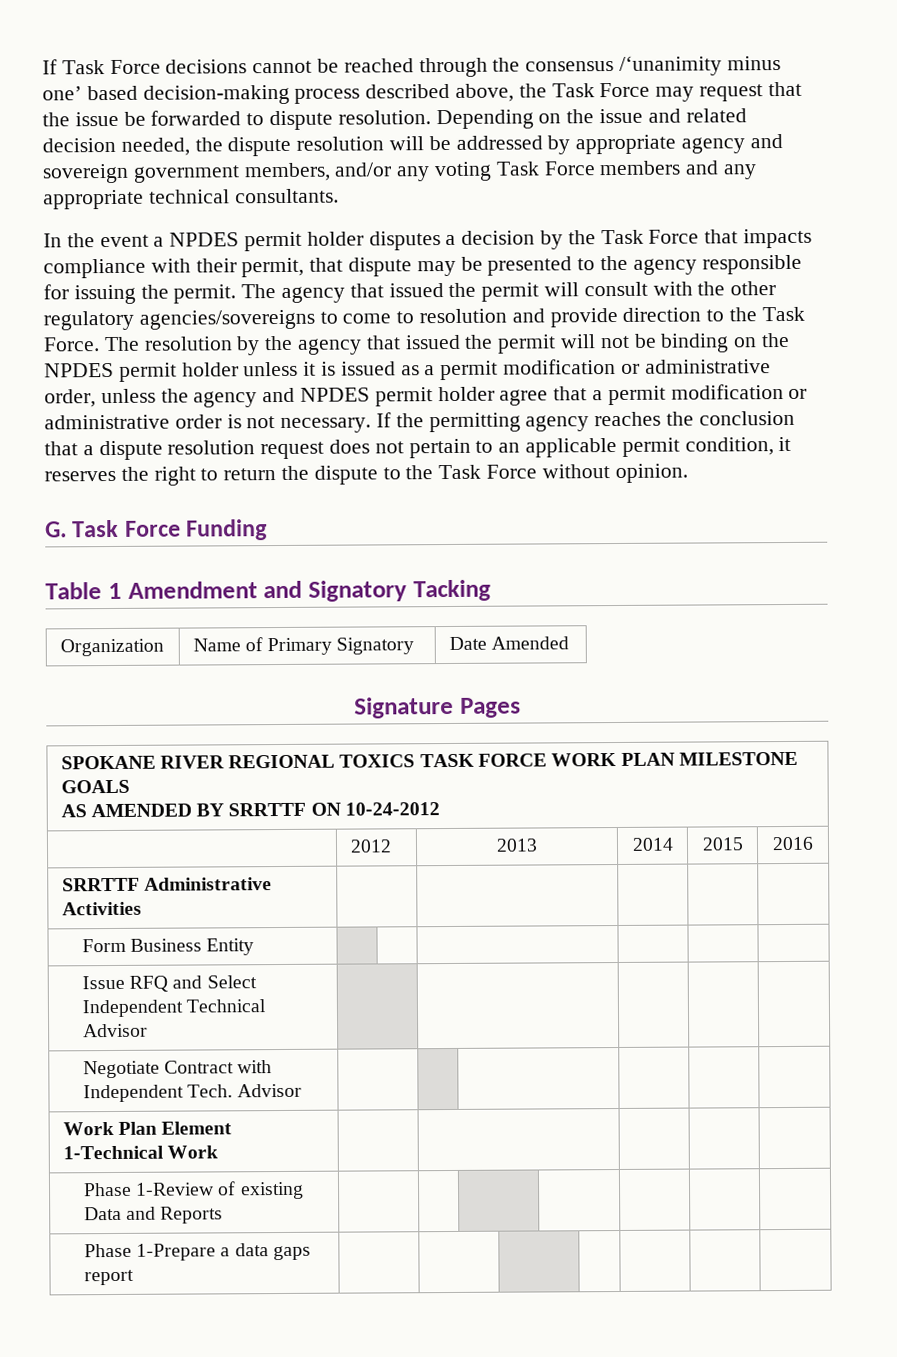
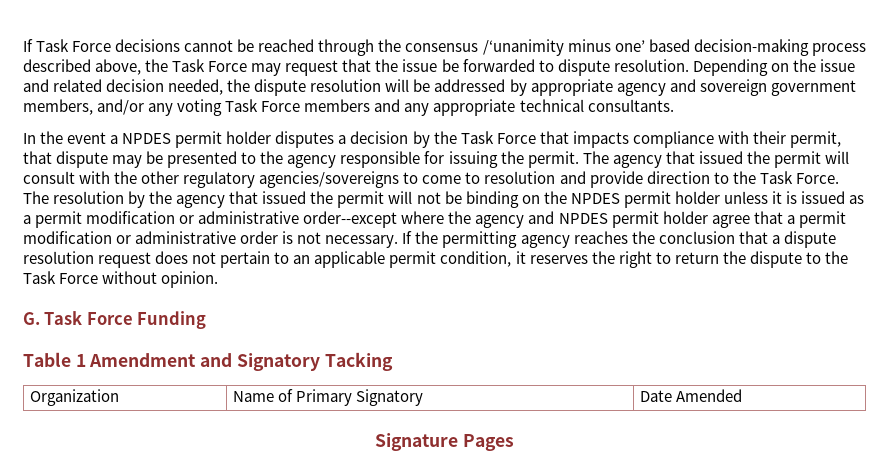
- The resolution by the agency that issued the permit will not be binding on the NPDES permit holder unless it is issued as a permit modification or administrative order, unless the agency and NPDES permit holder agree that a permit modification or administrative order is not necessary.
+ The resolution by the agency that issued the permit will not be binding on the NPDES permit holder unless it is issued as a permit modification or administrative order--except where the agency and NPDES permit holder agree that a permit modification or administrative order is not necessary.
- SPOKANE RIVER REGIONAL TOXICS TASK FORCE WORK PLAN MILESTONE GOALS
- AS AMENDED BY SRRTTF ON 10-24-2012
- | 2012 | 2013 | 2014 | 2015 | 2016
- SRRTTF Administrative Activities | | | | |
- Form Business Entity | | | | | |
- Issue RFQ and Select Independent Technical Advisor | | | | |
- Negotiate Contract with Independent Tech. Advisor | | | | | |
- Work Plan Element 1-Technical Work | | | | |
- Phase 1-Review of existing Data and Reports | | | | | | |
- Phase 1-Prepare a data gaps report | | | | | | |

